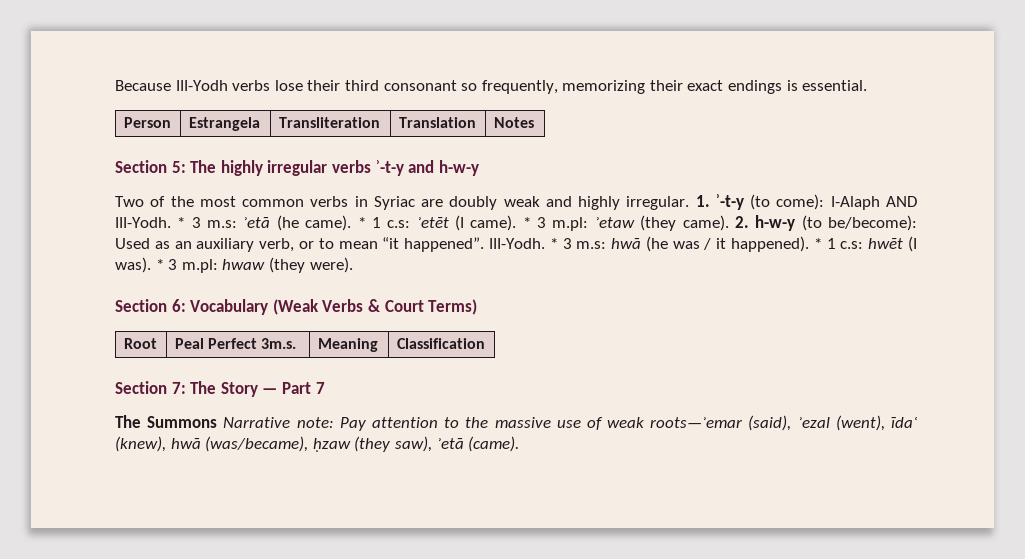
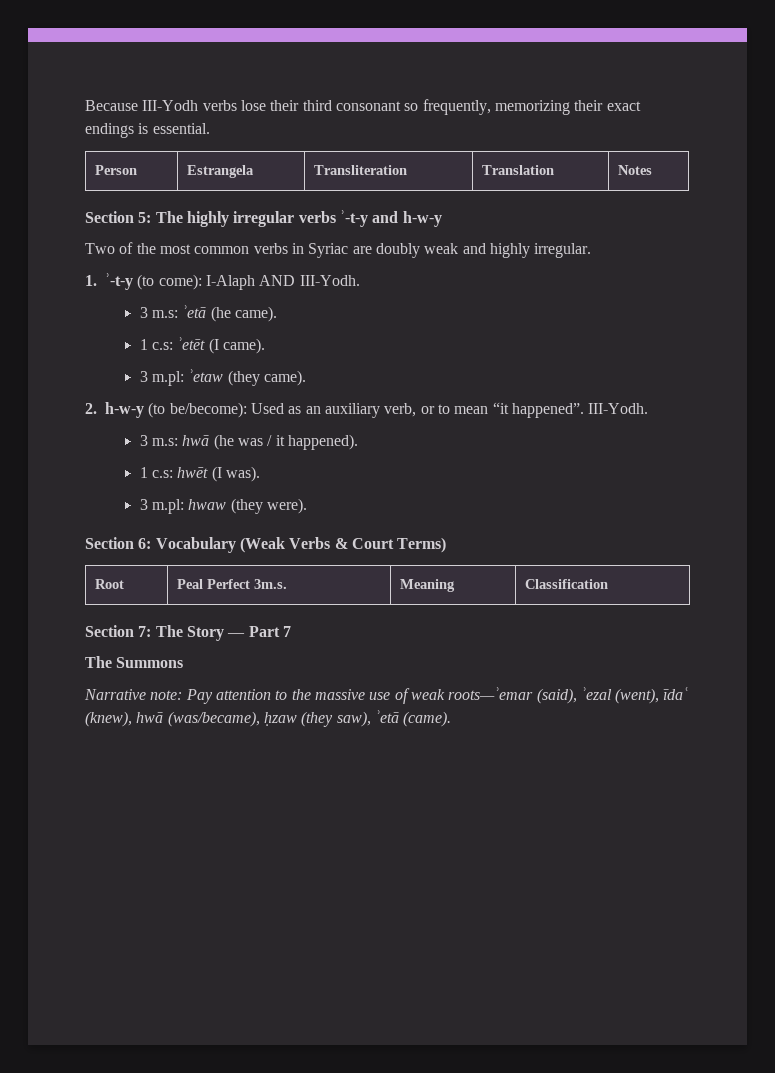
- Two of the most common verbs in Syriac are doubly weak and highly irregular. 1. ʾ-t-y (to come): I-Alaph AND III-Yodh. * 3 m.s: ʾetā (he came). * 1 c.s: ʾetēt (I came). * 3 m.pl: ʾetaw (they came). 2. h-w-y (to be/become): Used as an auxiliary verb, or to mean “it happened”. III-Yodh. * 3 m.s:
+ Two of the most common verbs in Syriac are doubly weak and highly irregular.
+ 1. ʾ-t-y (to come): I-Alaph AND III-Yodh.
+ 3 m.s: ʾetā (he came).
+ 1 c.s: ʾetēt (I came).
+ 3 m.pl: ʾetaw (they came).
+ 2. h-w-y (to be/become): Used as an auxiliary verb, or to mean “it happened”. III-Yodh.
+ 3 m.s:
- hwā (he was / it happened). * 1 c.s:
+ hwā (he was / it happened).
+ 1 c.s:
- hwēt (I was). * 3 m.pl:
+ hwēt (I was).
+ 3 m.pl:
- The Summons Narrative note: Pay attention to the massive use of weak roots—ʾemar (said), ʾezal (went), īdaʿ (knew), hwā (was/became), ḥzaw (they saw), ʾetā (came).
+ The Summons
+ Narrative note: Pay attention to the massive use of weak roots—ʾemar (said), ʾezal (went), īdaʿ (knew), hwā (was/became), ḥzaw (they saw), ʾetā (came).

